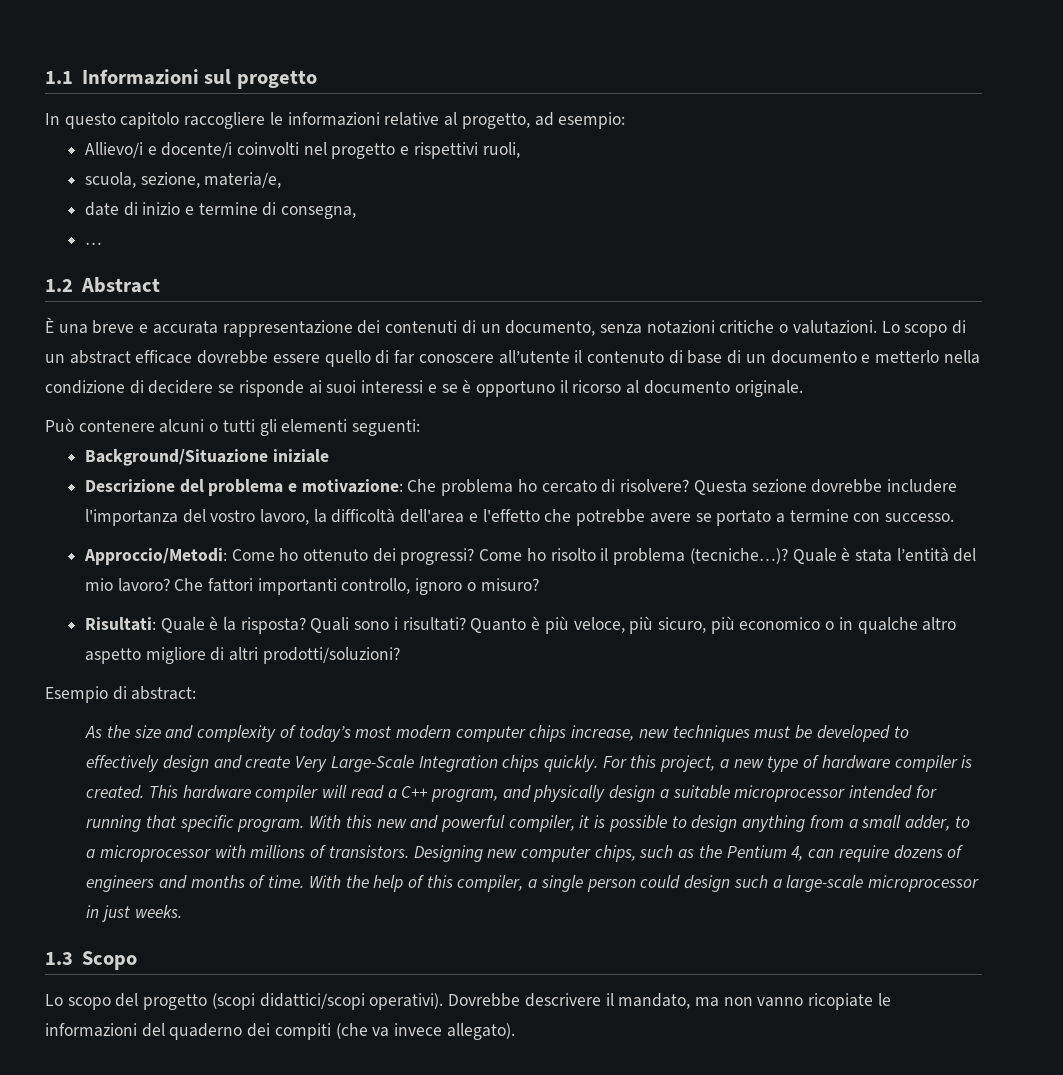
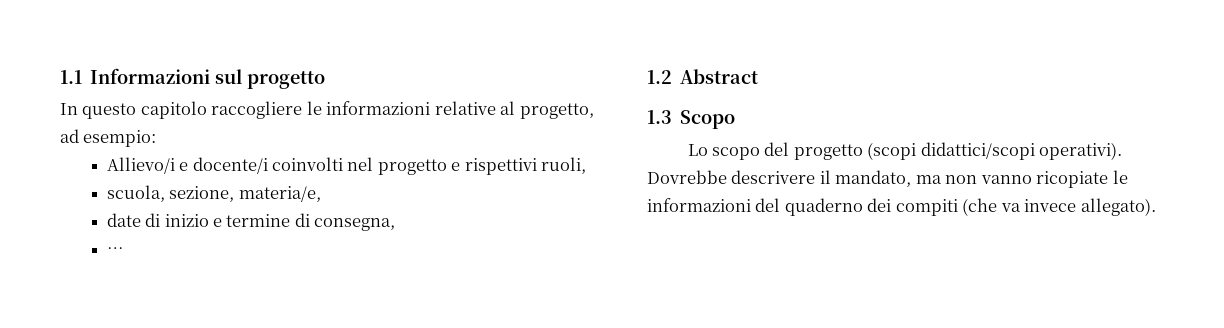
- È una breve e accurata rappresentazione dei contenuti di un documento, senza notazioni critiche o valutazioni. Lo scopo di un abstract efficace dovrebbe essere quello di far conoscere all’utente il contenuto di base di un documento e metterlo nella condizione di decidere se risponde ai suoi interessi e se è opportuno il ricorso al documento originale.
- Può contenere alcuni o tutti gli elementi seguenti:
- Background/Situazione iniziale
- Descrizione del problema e motivazione: Che problema ho cercato di risolvere? Questa sezione dovrebbe includere l'importanza del vostro lavoro, la difficoltà dell'area e l'effetto che potrebbe avere se portato a termine con successo.
- Approccio/Metodi: Come ho ottenuto dei progressi? Come ho risolto il problema (tecniche…)? Quale è stata l’entità del mio lavoro? Che fattori importanti controllo, ignoro o misuro?
- Risultati: Quale è la risposta? Quali sono i risultati? Quanto è più veloce, più sicuro, più economico o in qualche altro aspetto migliore di altri prodotti/soluzioni?
- Esempio di abstract:
- As the size and complexity of today’s most modern computer chips increase, new techniques must be developed to effectively design and create Very Large-Scale Integration chips quickly. For this project, a new type of hardware compiler is created. This hardware compiler will read a C++ program, and physically design a suitable microprocessor intended for running that specific program. With this new and powerful compiler, it is possible to design anything from a small adder, to a microprocessor with millions of transistors. Designing new computer chips, such as the Pentium 4, can require dozens of engineers and months of time. With the help of this compiler, a single person could design such a large-scale microprocessor in just weeks.

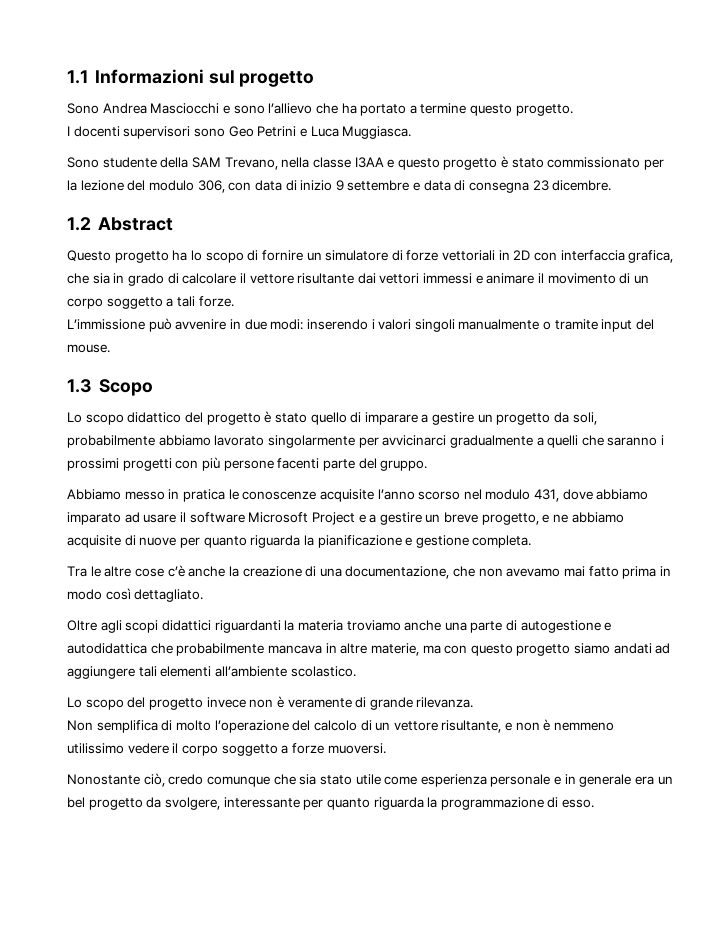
- In questo capitolo raccogliere le informazioni relative al progetto, ad esempio:
- Allievo/i e docente/i coinvolti nel progetto e rispettivi ruoli,
- scuola, sezione, materia/e,
- date di inizio e termine di consegna,
- …
+ Sono Andrea Masciocchi e sono l’allievo che ha portato a termine questo progetto.
+ I docenti supervisori sono Geo Petrini e Luca Muggiasca.
+ Sono studente della SAM Trevano, nella classe I3AA e questo progetto è stato commissionato per la lezione del modulo 306, con data di inizio 9 settembre e data di consegna 23 dicembre.
  1.2 Abstract
+ Questo progetto ha lo scopo di fornire un simulatore di forze vettoriali in 2D con interfaccia grafica, che sia in grado di calcolare il vettore risultante dai vettori immessi e animare il movimento di un corpo soggetto a tali forze.
+ L’immissione può avvenire in due modi: inserendo i valori singoli manualmente o tramite input del mouse.
- Lo scopo del progetto (scopi didattici/scopi operativi). Dovrebbe descrivere il mandato, ma non vanno ricopiate le informazioni del quaderno dei compiti (che va invece allegato).
+ Lo scopo didattico del progetto è stato quello di imparare a gestire un progetto da soli, probabilmente abbiamo lavorato singolarmente per avvicinarci gradualmente a quelli che saranno i prossimi progetti con più persone facenti parte del gruppo.
+ Abbiamo messo in pratica le conoscenze acquisite l’anno scorso nel modulo 431, dove abbiamo imparato ad usare il software Microsoft Project e a gestire un breve progetto, e ne abbiamo acquisite di nuove per quanto riguarda la pianificazione e gestione completa.
+ Tra le altre cose c’è anche la creazione di una documentazione, che non avevamo mai fatto prima in modo così dettagliato.
+ Oltre agli scopi didattici riguardanti la materia troviamo anche una parte di autogestione e autodidattica che probabilmente mancava in altre materie, ma con questo progetto siamo andati ad aggiungere tali elementi all’ambiente scolastico.
+ Lo scopo del progetto invece non è veramente di grande rilevanza.
+ Non semplifica di molto l’operazione del calcolo di un vettore risultante, e non è nemmeno utilissimo vedere il corpo soggetto a forze muoversi.
+ Nonostante ciò, credo comunque che sia stato utile come esperienza personale e in generale era un bel progetto da svolgere, interessante per quanto riguarda la programmazione di esso.

